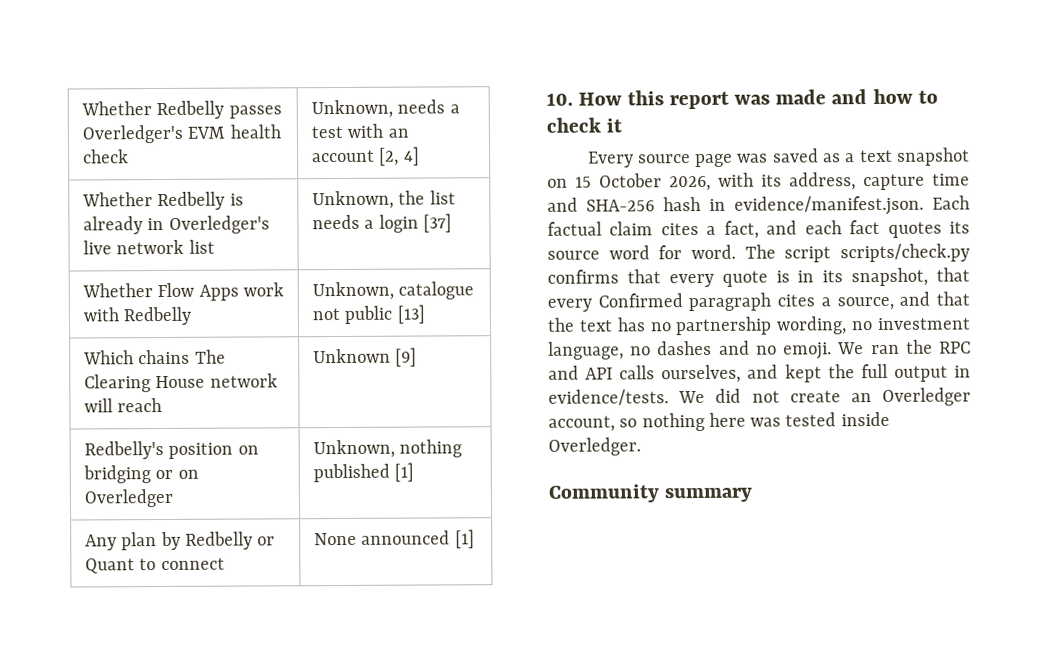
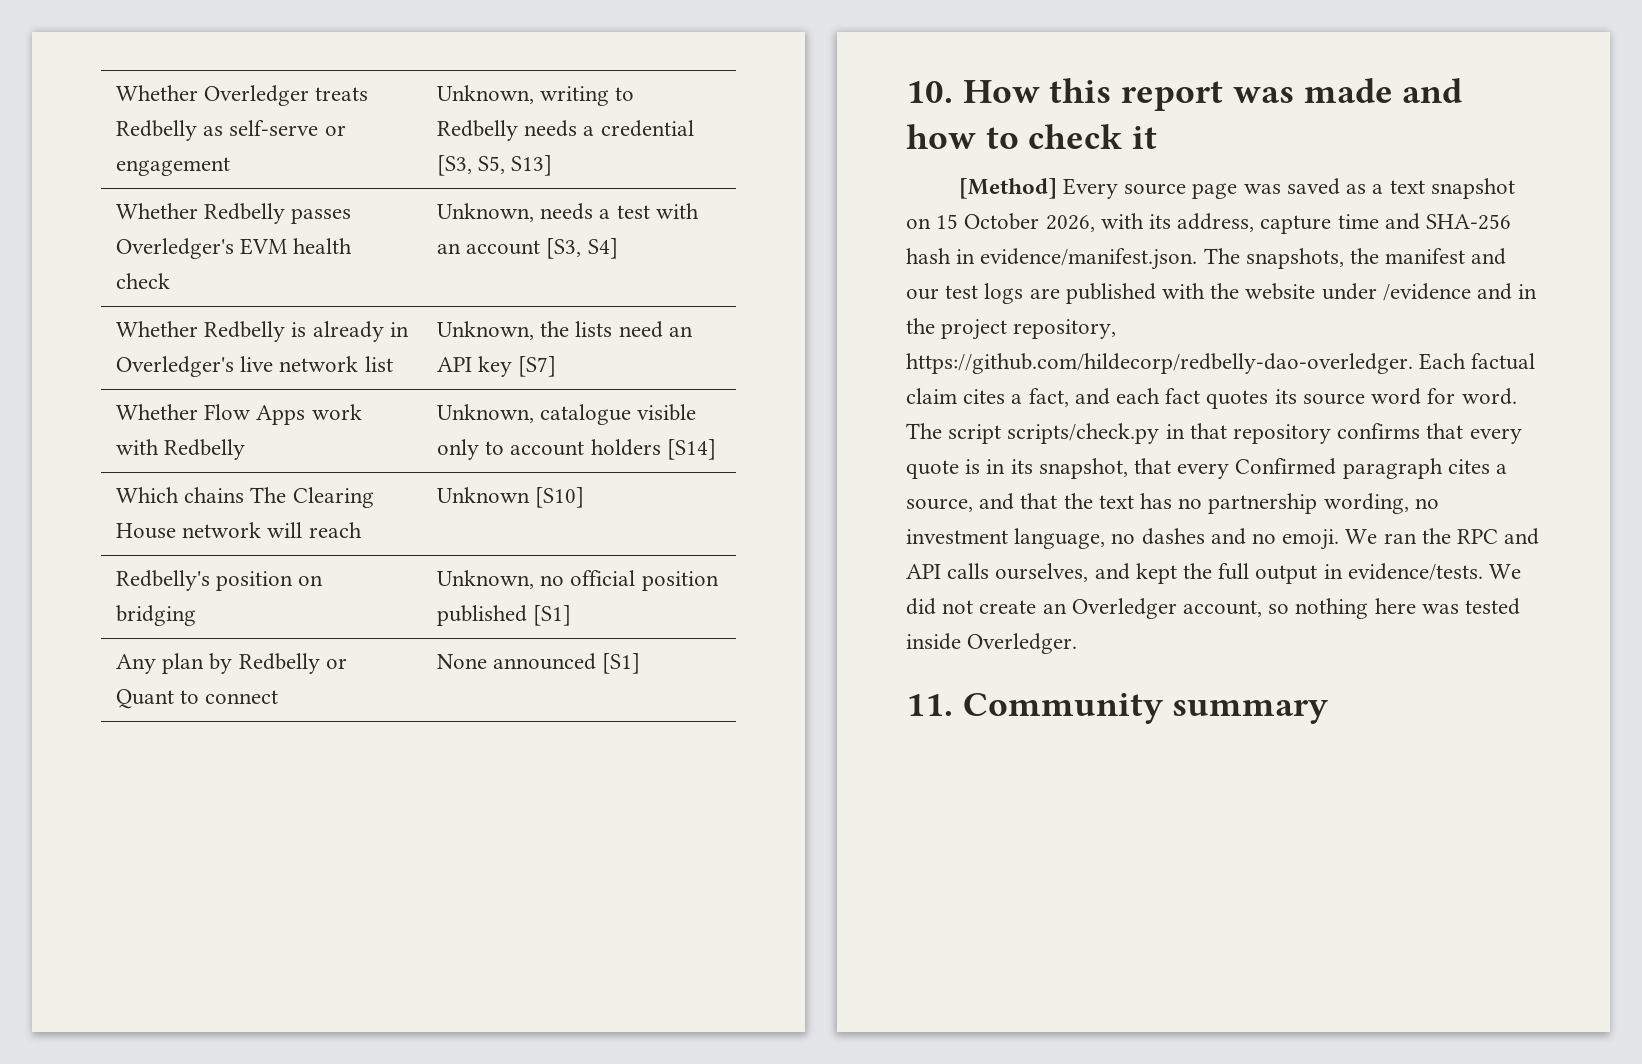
- Whether Redbelly passes Overledger's EVM health check | Unknown, needs a test with an account [2, 4]
+ Whether Overledger treats Redbelly as self-serve or engagement | Unknown, writing to Redbelly needs a credential [S3, S5, S13]
+ Whether Redbelly passes Overledger's EVM health check | Unknown, needs a test with an account [S3, S4]
- Whether Redbelly is already in Overledger's live network list | Unknown, the list needs a login [37]
+ Whether Redbelly is already in Overledger's live network list | Unknown, the lists need an API key [S7]
- Whether Flow Apps work with Redbelly | Unknown, catalogue not public [13]
+ Whether Flow Apps work with Redbelly | Unknown, catalogue visible only to account holders [S14]
- Which chains The Clearing House network will reach | Unknown [9]
+ Which chains The Clearing House network will reach | Unknown [S10]
- Redbelly's position on bridging or on Overledger | Unknown, nothing published [1]
+ Redbelly's position on bridging | Unknown, no official position published [S1]
- Any plan by Redbelly or Quant to connect | None announced [1]
+ Any plan by Redbelly or Quant to connect | None announced [S1]
- Every source page was saved as a text snapshot on 15 October 2026, with its address, capture time and SHA-256 hash in evidence/manifest.json. Each factual claim cites a fact, and each fact quotes its source word for word.
+ [Method] Every source page was saved as a text snapshot on 15 October 2026, with its address, capture time and SHA-256 hash in evidence/manifest.json. The snapshots, the manifest and our test logs are published with the website under /evidence and in the project repository, https://github.com/hildecorp/redbelly-dao-overledger. Each factual claim cites a fact, and each fact quotes its source word for word.
- The script scripts/check.py confirms that every quote is in its snapshot, that every Confirmed paragraph cites a source, and that the text has no partnership wording, no investment language, no dashes and no emoji.
+ The script scripts/check.py in that repository confirms that every quote is in its snapshot, that every Confirmed paragraph cites a source, and that the text has no partnership wording, no investment language, no dashes and no emoji.
- Community summary
+ 11. Community summary

